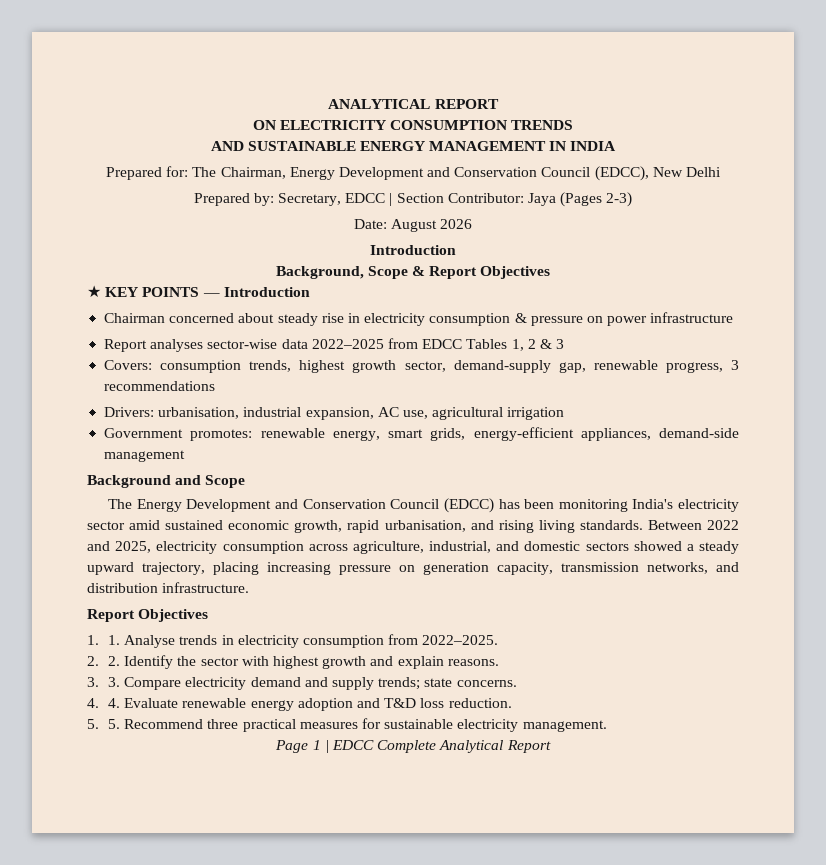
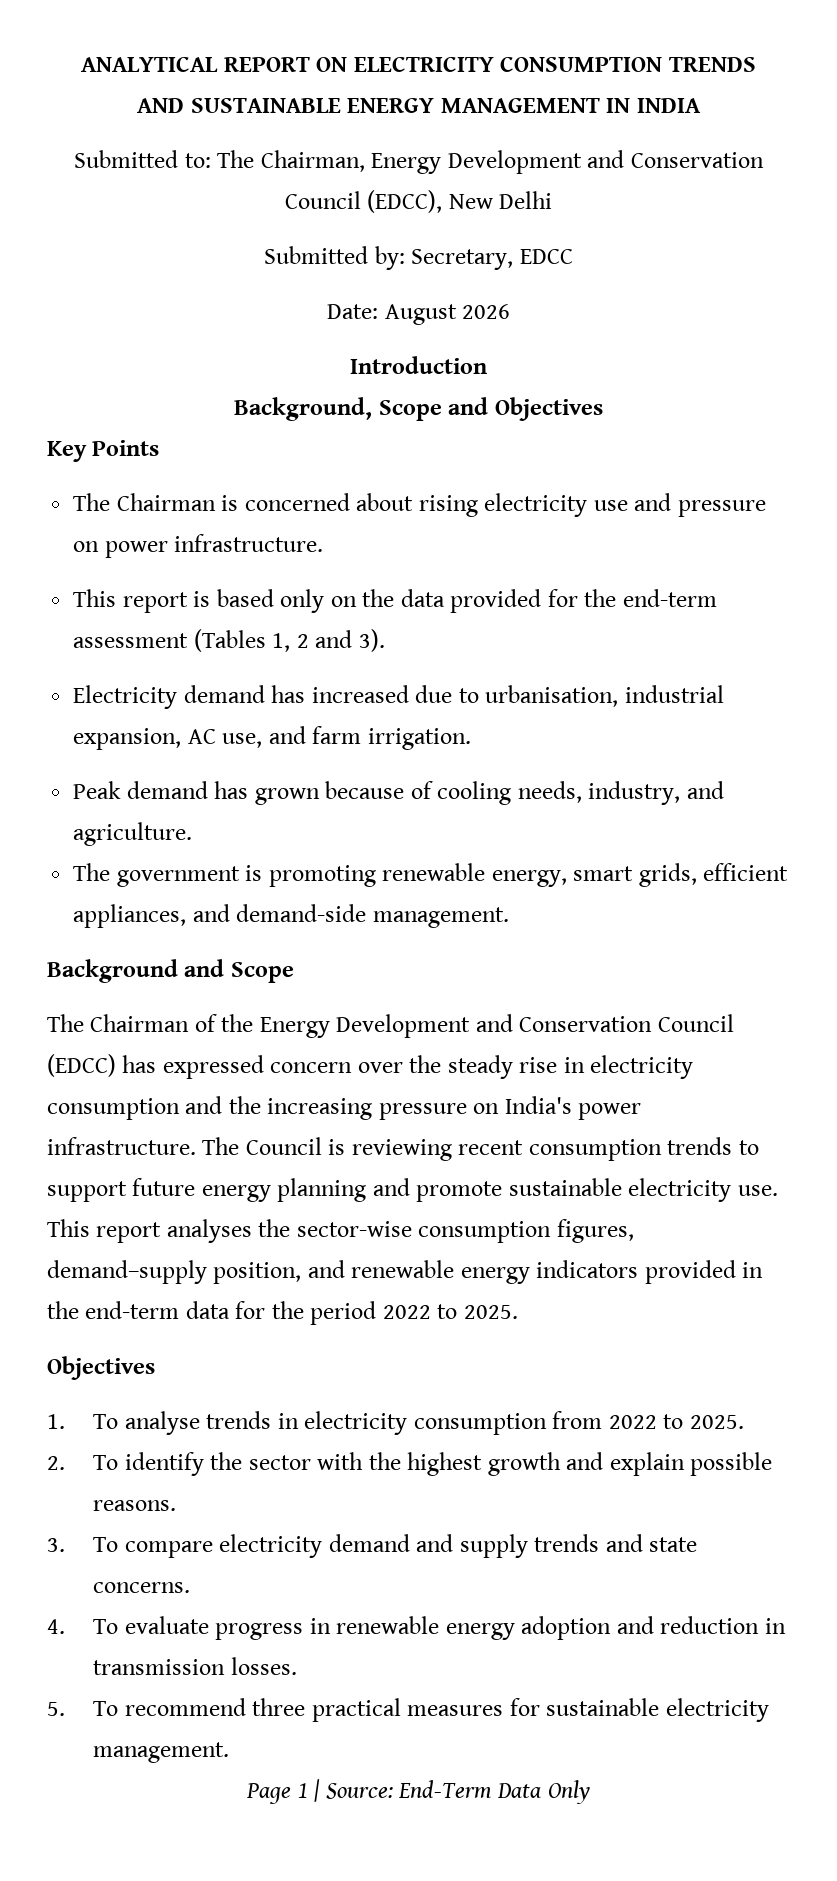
- ANALYTICAL REPORT
- ON ELECTRICITY CONSUMPTION TRENDS
+ ANALYTICAL REPORT ON ELECTRICITY CONSUMPTION TRENDS
- Prepared for: The Chairman, Energy Development and Conservation Council (EDCC), New Delhi
+ Submitted to: The Chairman, Energy Development and Conservation Council (EDCC), New Delhi
- Prepared by: Secretary, EDCC | Section Contributor: Jaya (Pages 2-3)
+ Submitted by: Secretary, EDCC
- Background, Scope & Report Objectives
- ★ KEY POINTS — Introduction
- Chairman concerned about steady rise in electricity consumption & pressure on power infrastructure
- Report analyses sector-wise data 2022–2025 from EDCC Tables 1, 2 & 3
- Covers: consumption trends, highest growth sector, demand-supply gap, renewable progress, 3 recommendations
- Drivers: urbanisation, industrial expansion, AC use, agricultural irrigation
- Government promotes: renewable energy, smart grids, energy-efficient appliances, demand-side management
+ Background, Scope and Objectives
+ Key Points
+ The Chairman is concerned about rising electricity use and pressure on power infrastructure.
+ This report is based only on the data provided for the end-term assessment (Tables 1, 2 and 3).
+ Electricity demand has increased due to urbanisation, industrial expansion, AC use, and farm irrigation.
+ Peak demand has grown because of cooling needs, industry, and agriculture.
+ The government is promoting renewable energy, smart grids, efficient appliances, and demand-side management.
- The Energy Development and Conservation Council (EDCC) has been monitoring India's electricity sector amid sustained economic growth, rapid urbanisation, and rising living standards. Between 2022 and 2025, electricity consumption across agriculture, industrial, and domestic sectors showed a steady upward trajectory, placing increasing pressure on generation capacity, transmission networks, and distribution infrastructure.
- Report Objectives
+ The Chairman of the Energy Development and Conservation Council (EDCC) has expressed concern over the steady rise in electricity consumption and the increasing pressure on India's power infrastructure. The Council is reviewing recent consumption trends to support future energy planning and promote sustainable electricity use. This report analyses the sector-wise consumption figures, demand–supply position, and renewable energy indicators provided in the end-term data for the period 2022 to 2025.
+ Objectives
- 1. 1. Analyse trends in electricity consumption from 2022–2025.
- 2. 2. Identify the sector with highest growth and explain reasons.
+ 1. To analyse trends in electricity consumption from 2022 to 2025.
+ 2. To identify the sector with the highest growth and explain possible reasons.
- 3. 3. Compare electricity demand and supply trends; state concerns.
+ 3. To compare electricity demand and supply trends and state concerns.
- 4. 4. Evaluate renewable energy adoption and T&D loss reduction.
- 5. 5. Recommend three practical measures for sustainable electricity management.
+ 4. To evaluate progress in renewable energy adoption and reduction in transmission losses.
+ 5. To recommend three practical measures for sustainable electricity management.
- Page 1 | EDCC Complete Analytical Report
+ Page 1 | Source: End-Term Data Only

